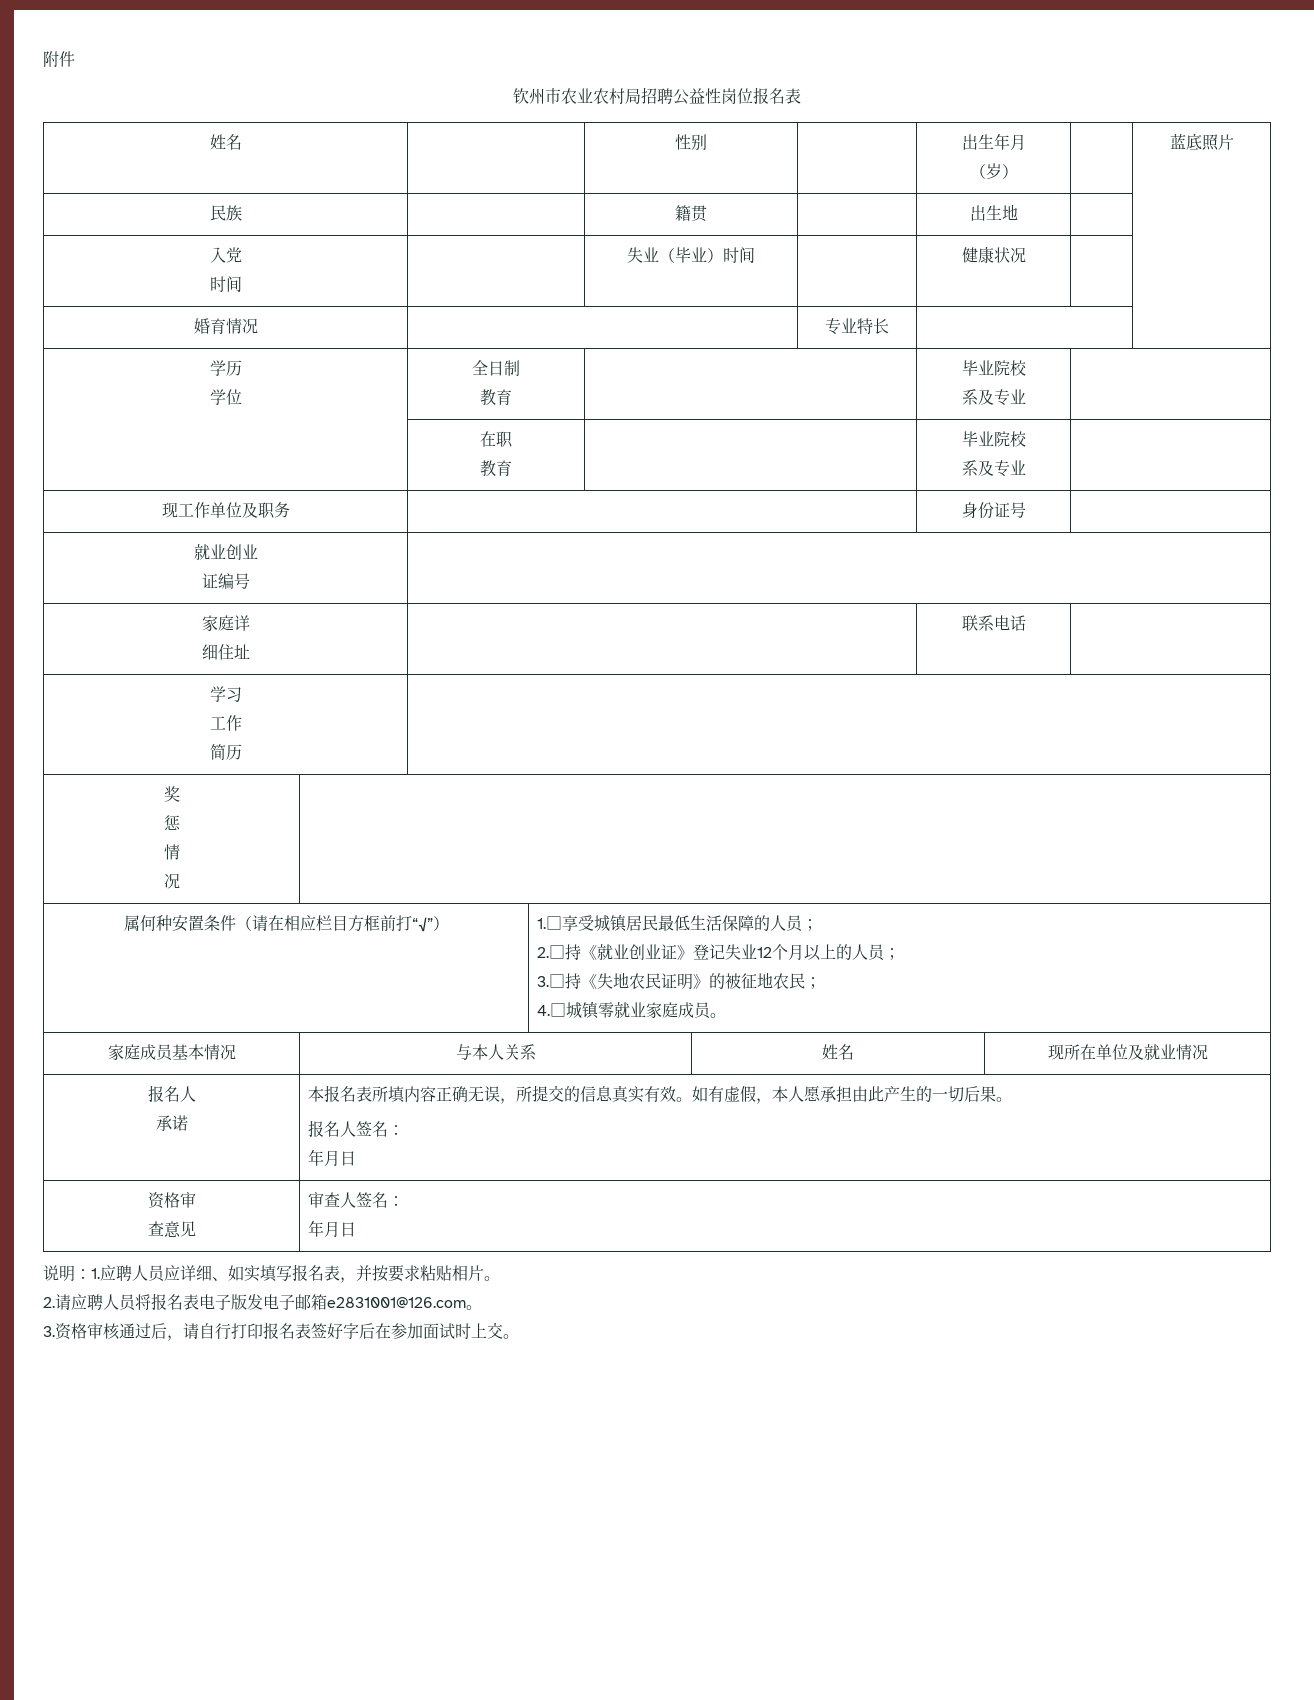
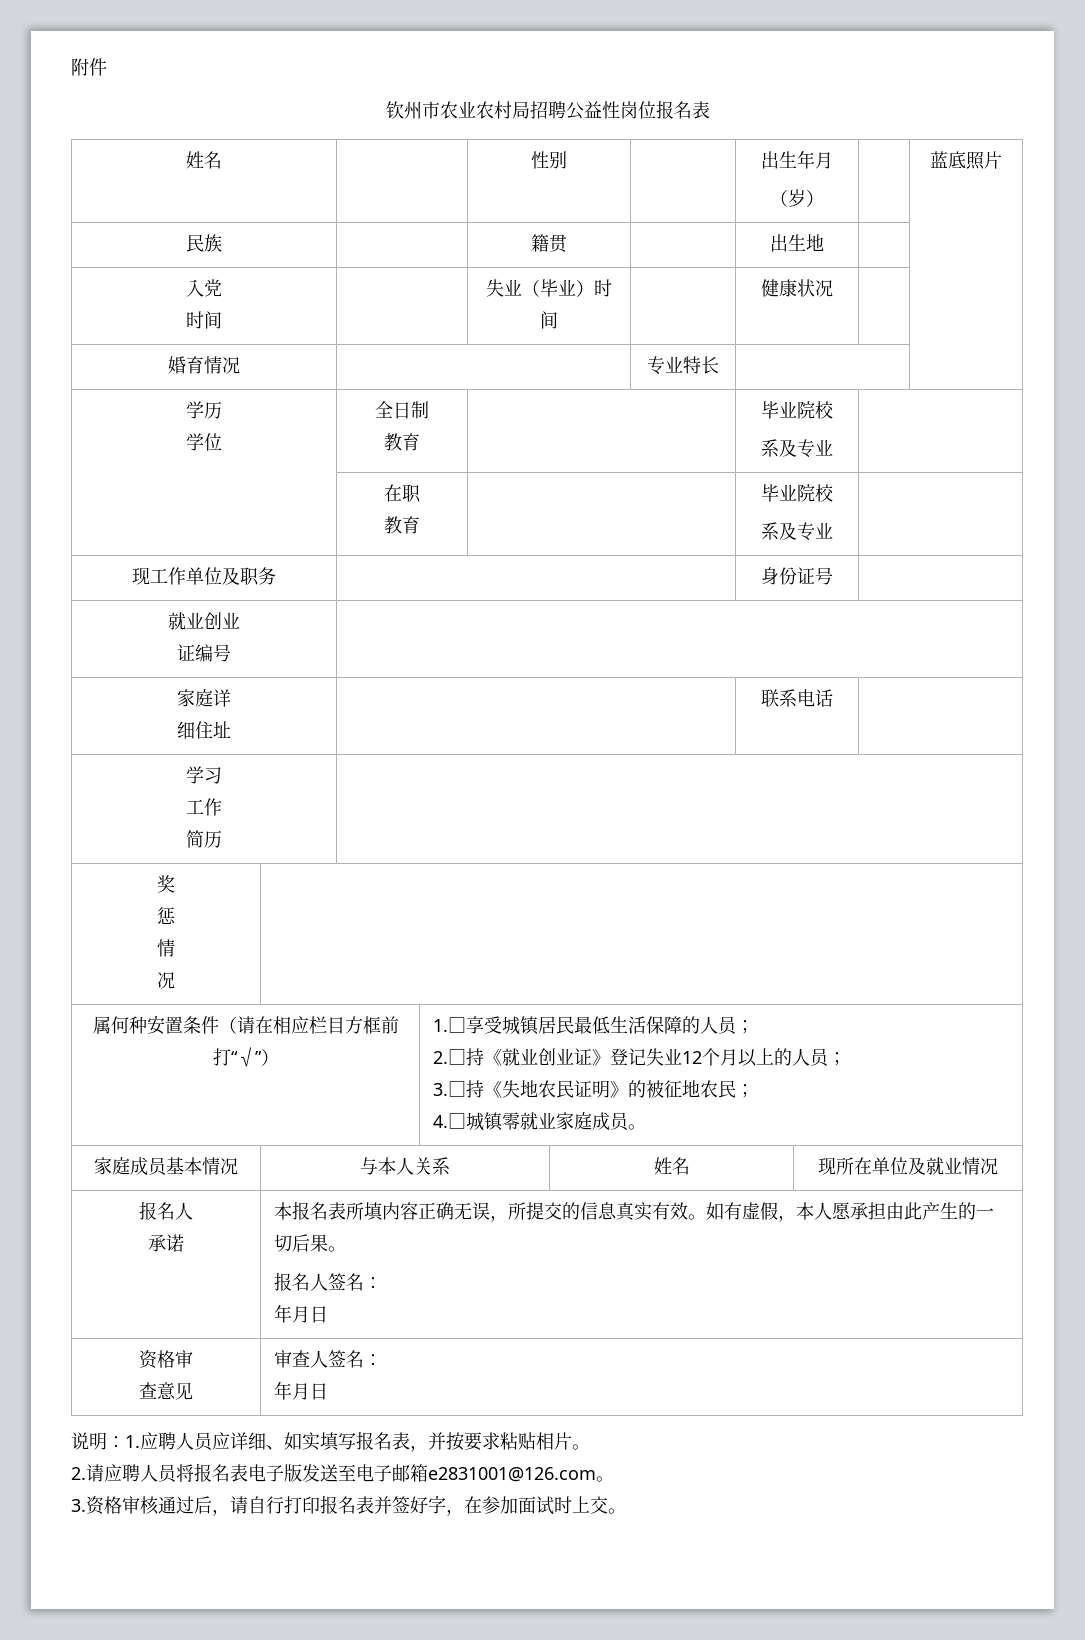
- 2.请应聘人员将报名表电子版发电子邮箱e2831001@126.com。
+ 2.请应聘人员将报名表电子版发送至电子邮箱e2831001@126.com。
- 3.资格审核通过后，请自行打印报名表签好字后在参加面试时上交。
+ 3.资格审核通过后，请自行打印报名表并签好字，在参加面试时上交。

